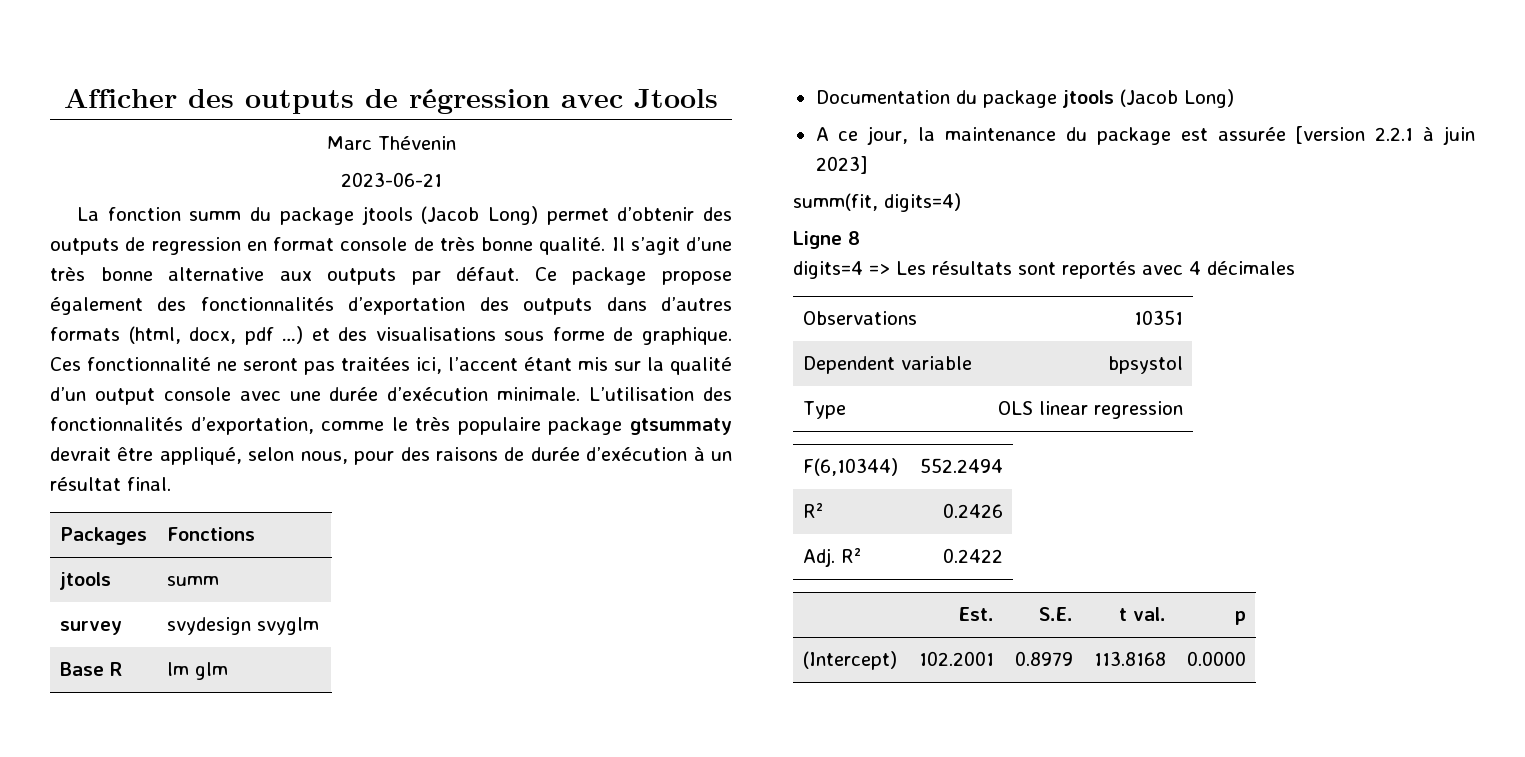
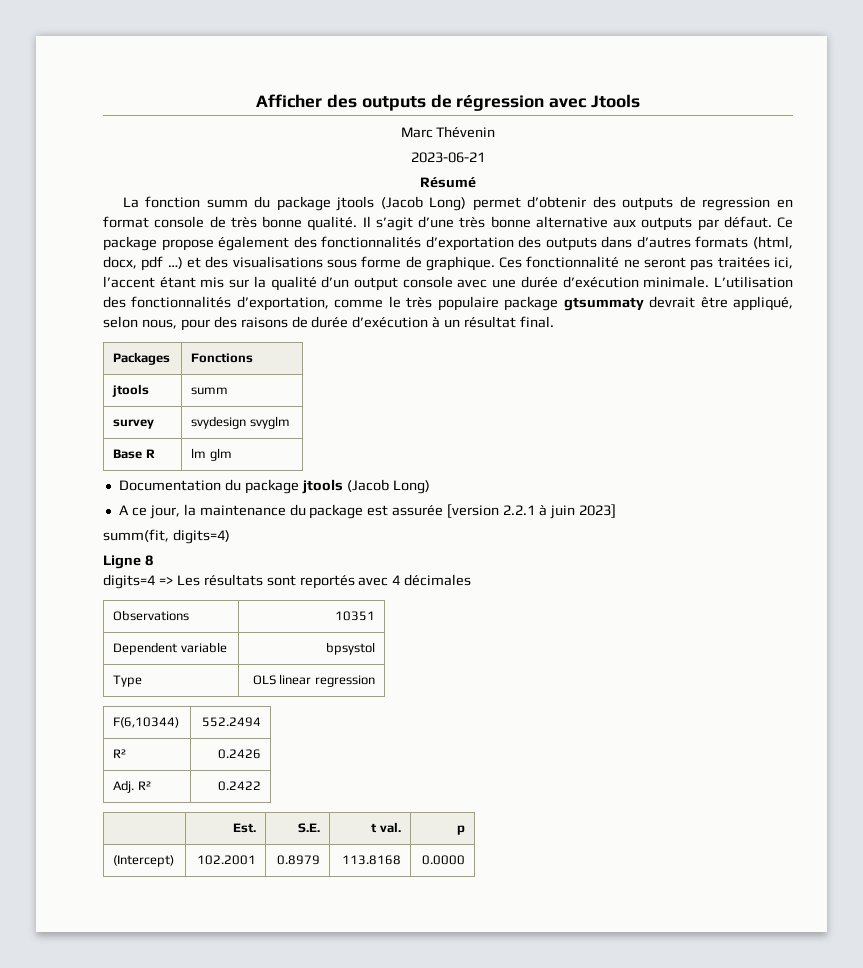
+ Résumé

